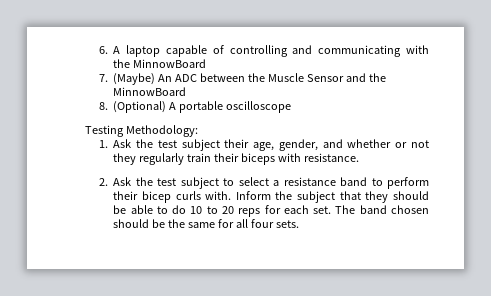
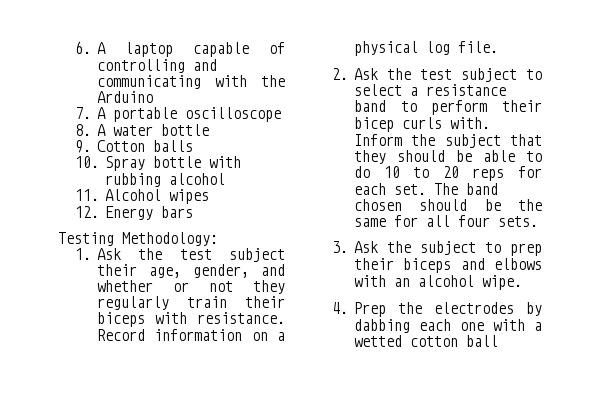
- 6. A laptop capable of controlling and communicating with the MinnowBoard
+ 6. A laptop capable of controlling and communicating with the Arduino
- 7. (Maybe) An ADC between the Muscle Sensor and the MinnowBoard
- 8. (Optional) A portable oscilloscope
+ 7. A portable oscilloscope
+ 8. A water bottle
+ 9. Cotton balls
+ 10. Spray bottle with rubbing alcohol
+ 11. Alcohol wipes
+ 12. Energy bars
+ Record information on a physical log file.
+ 3. Ask the subject to prep their biceps and elbows with an alcohol wipe.
+ 4. Prep the electrodes by dabbing each one with a wetted cotton ball

